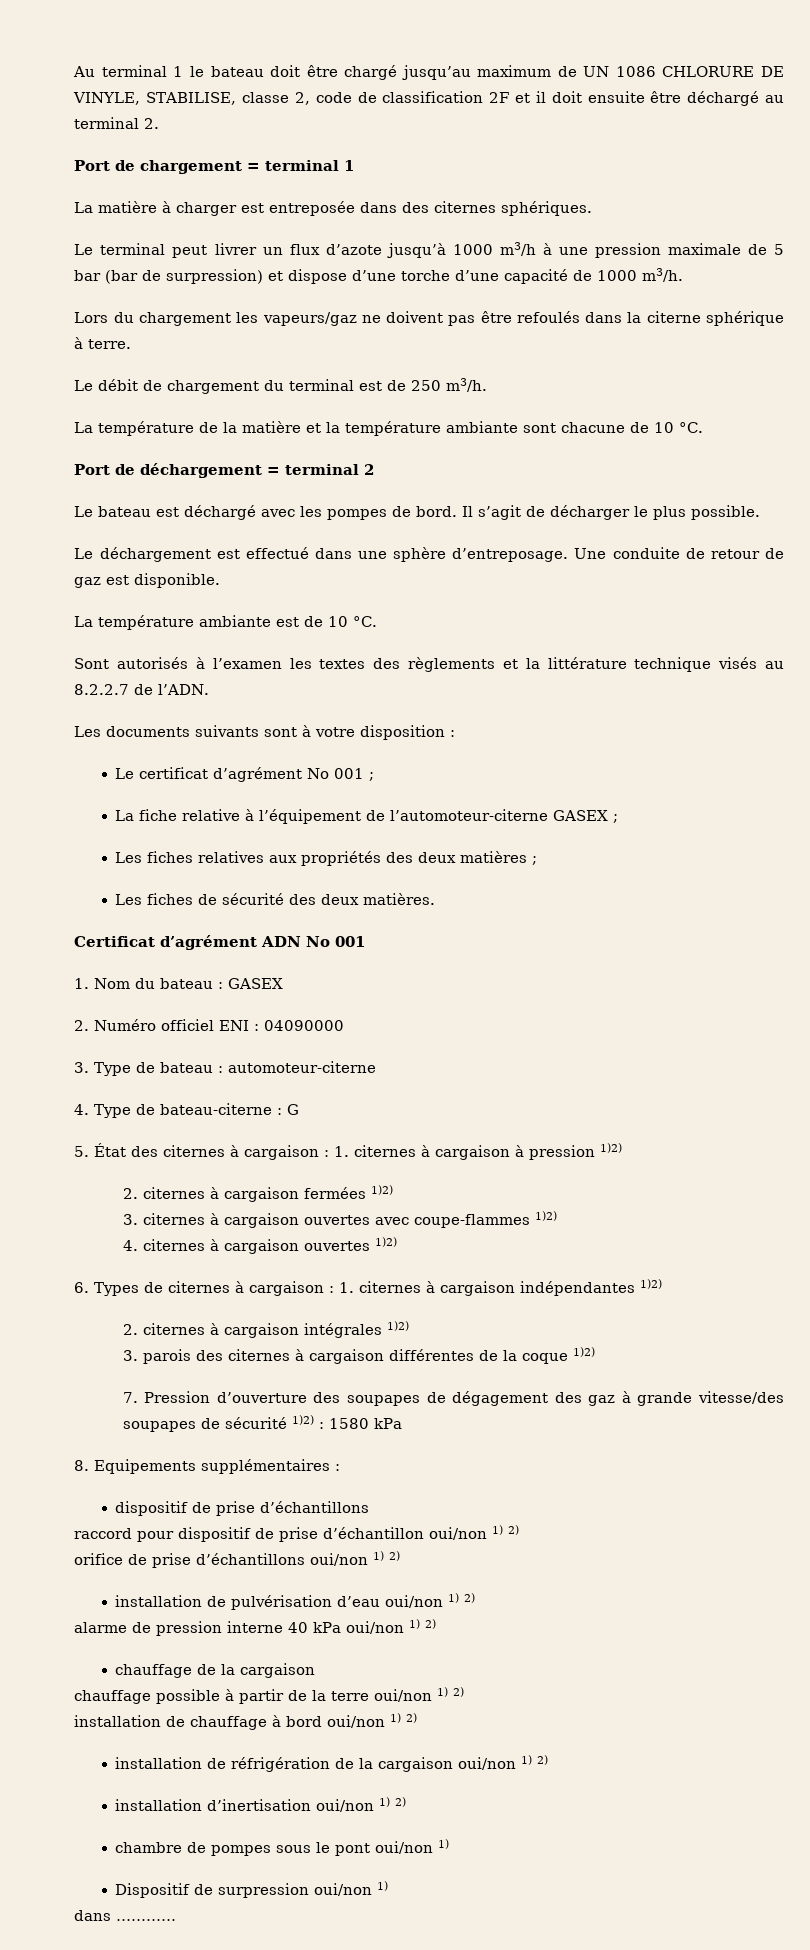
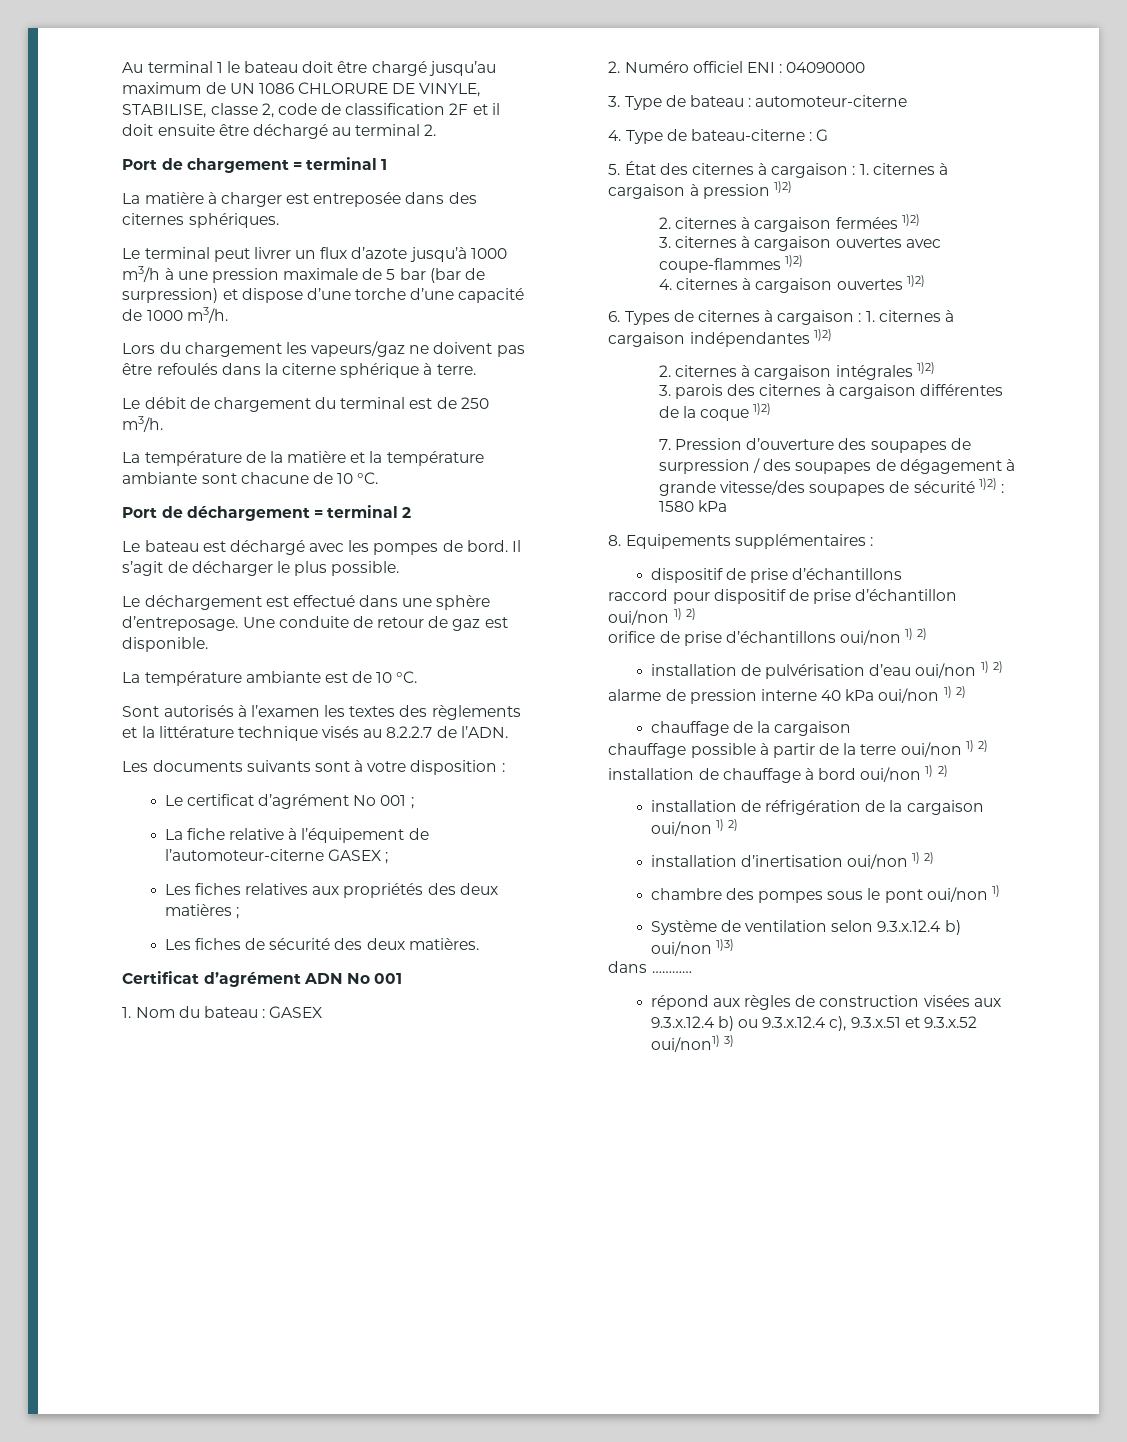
- 7. Pression d’ouverture des soupapes de dégagement des gaz à grande vitesse/des soupapes de sécurité 1)2) : 1580 kPa
+ 7. Pression d’ouverture des soupapes de surpression / des soupapes de dégagement à grande vitesse/des soupapes de sécurité 1)2) : 1580 kPa
- chambre de pompes sous le pont oui/non 1)
+ chambre des pompes sous le pont oui/non 1)
- Dispositif de surpression oui/non 1)
+ Système de ventilation selon 9.3.x.12.4 b) oui/non 1)3)
  dans …………
+ répond aux règles de construction visées aux 9.3.x.12.4 b) ou 9.3.x.12.4 c), 9.3.x.51 et 9.3.x.52 oui/non1) 3)

